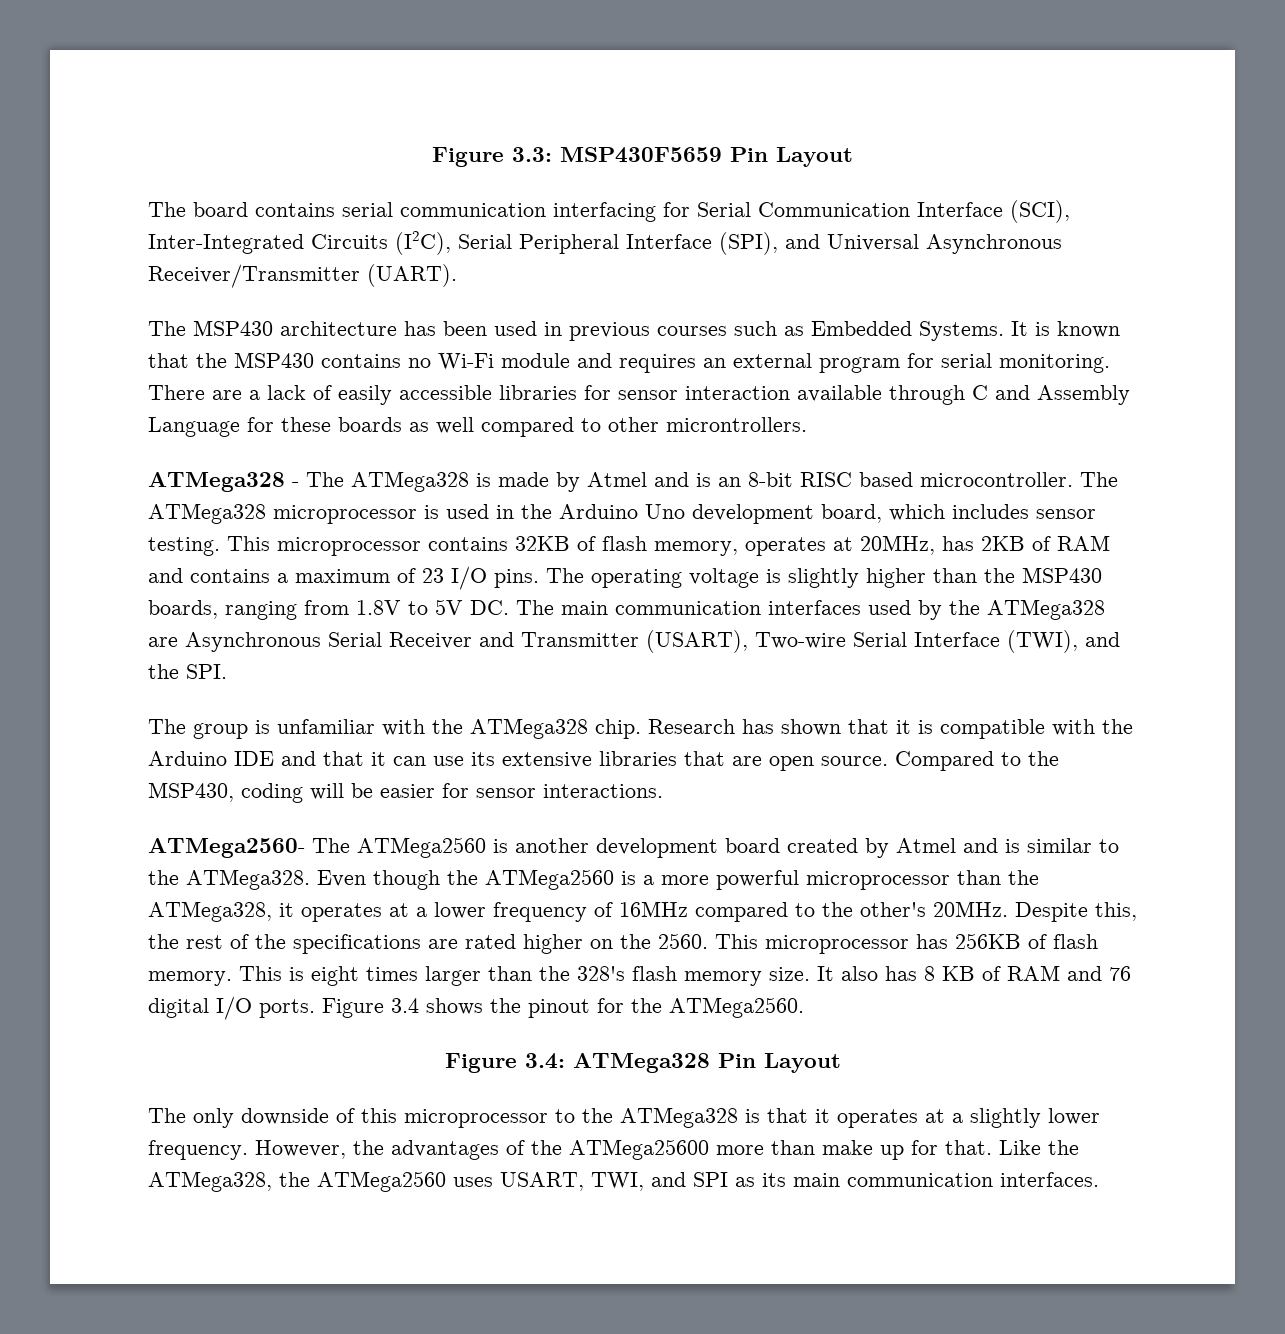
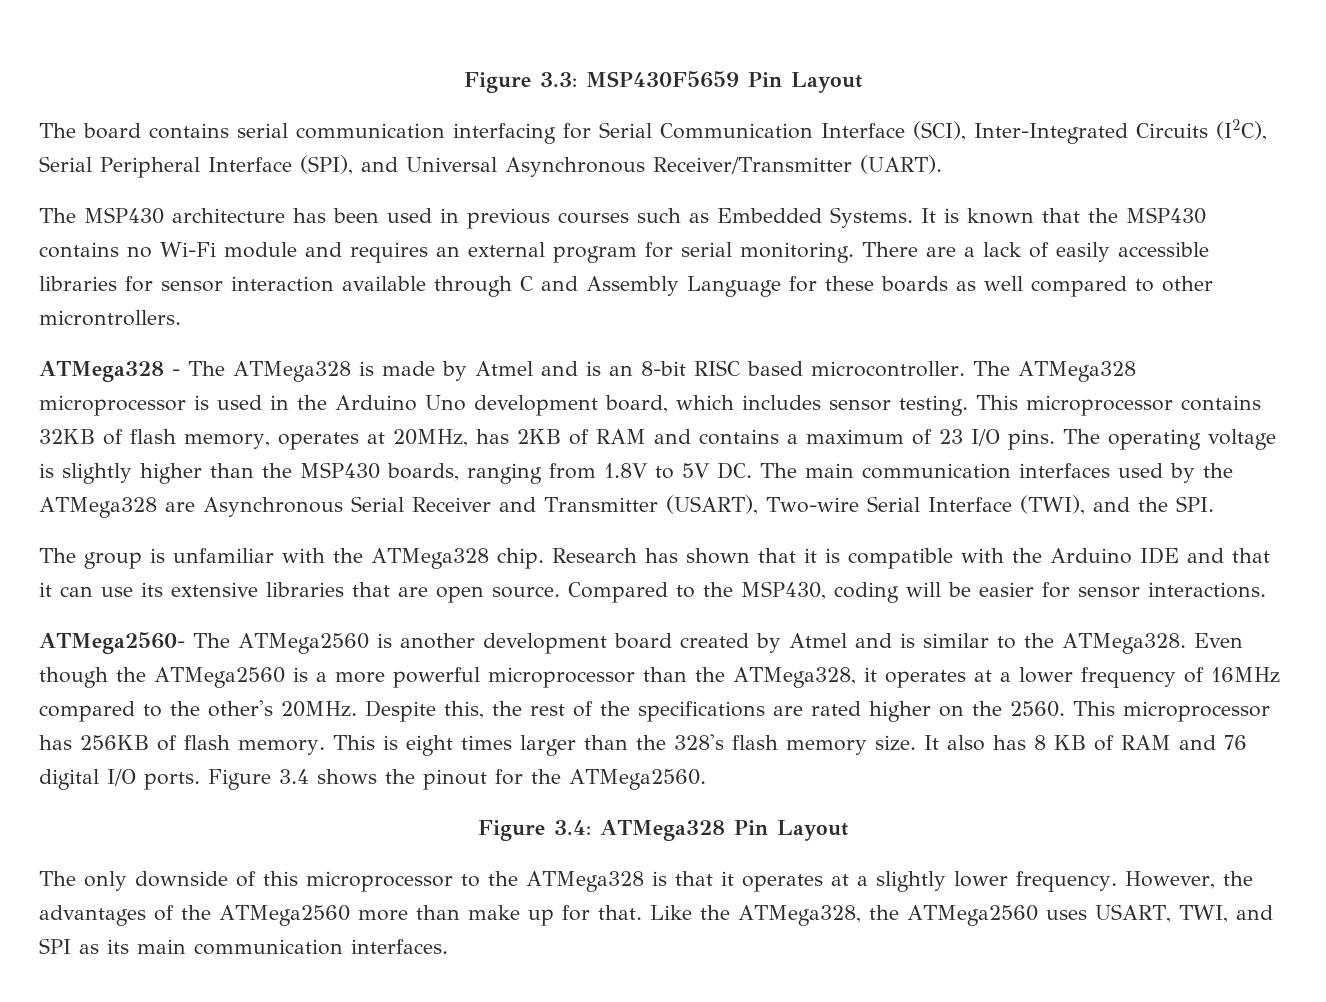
- However, the advantages of the ATMega25600 more than make up for that.
+ However, the advantages of the ATMega2560 more than make up for that.

